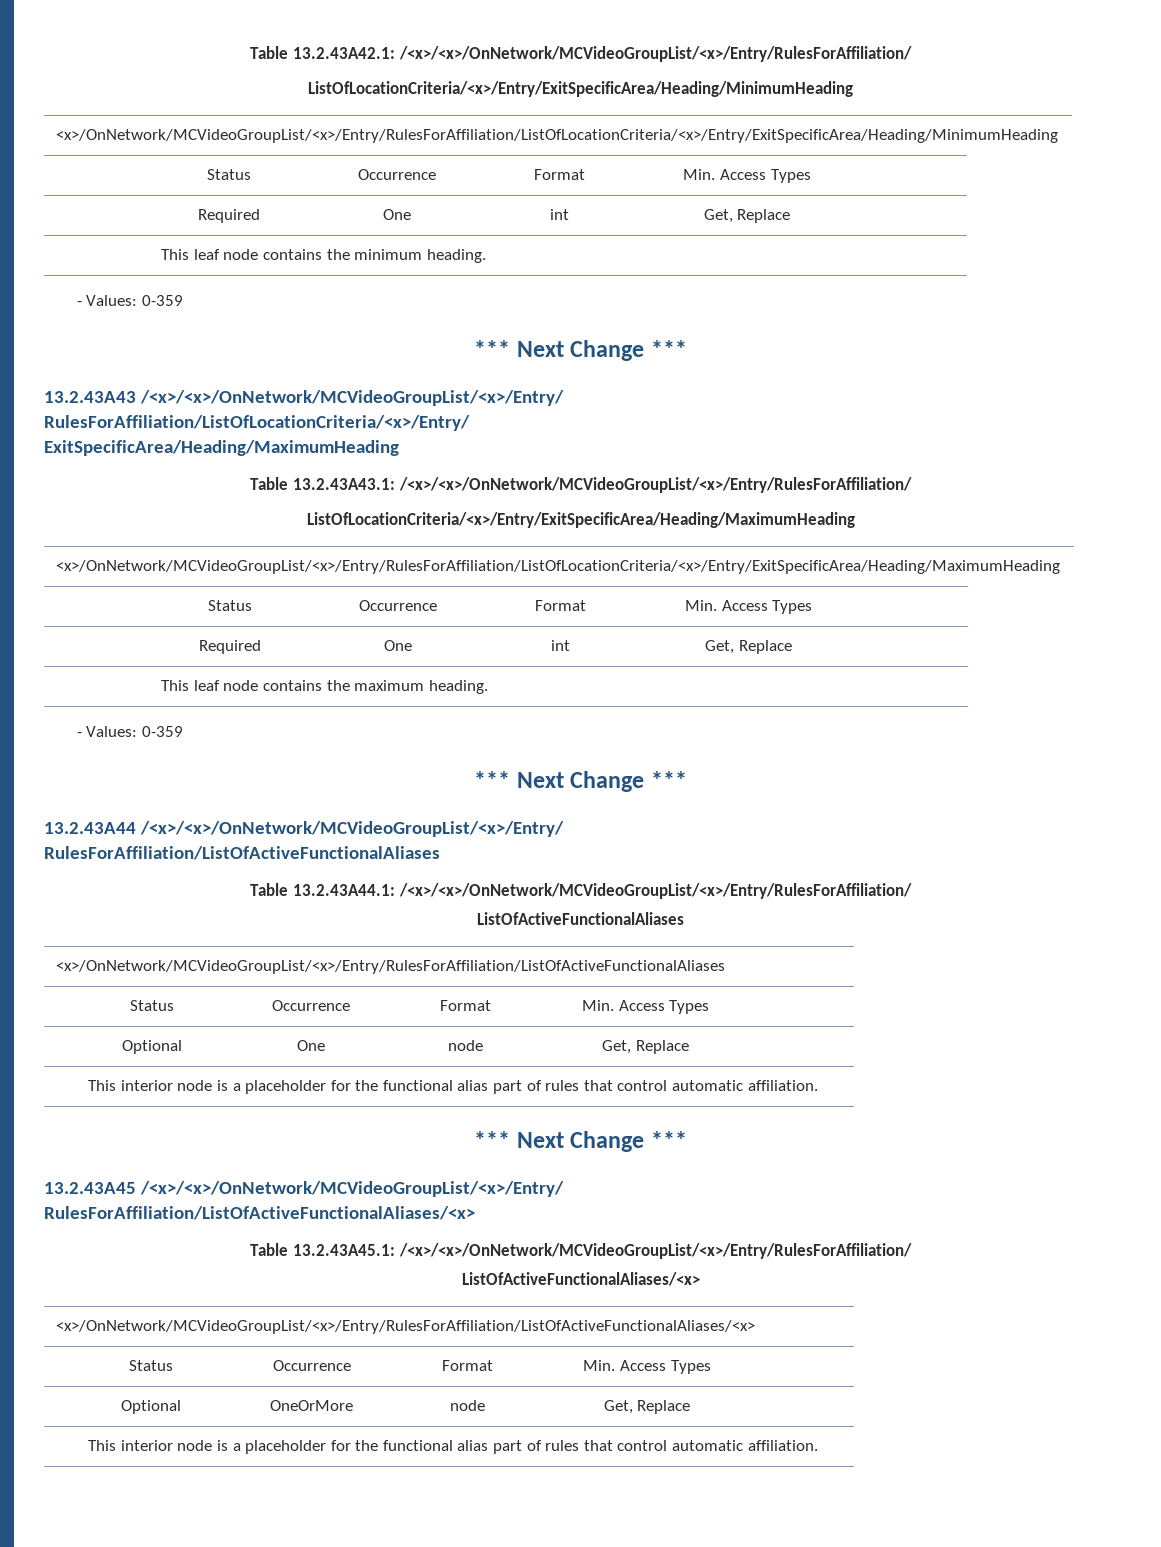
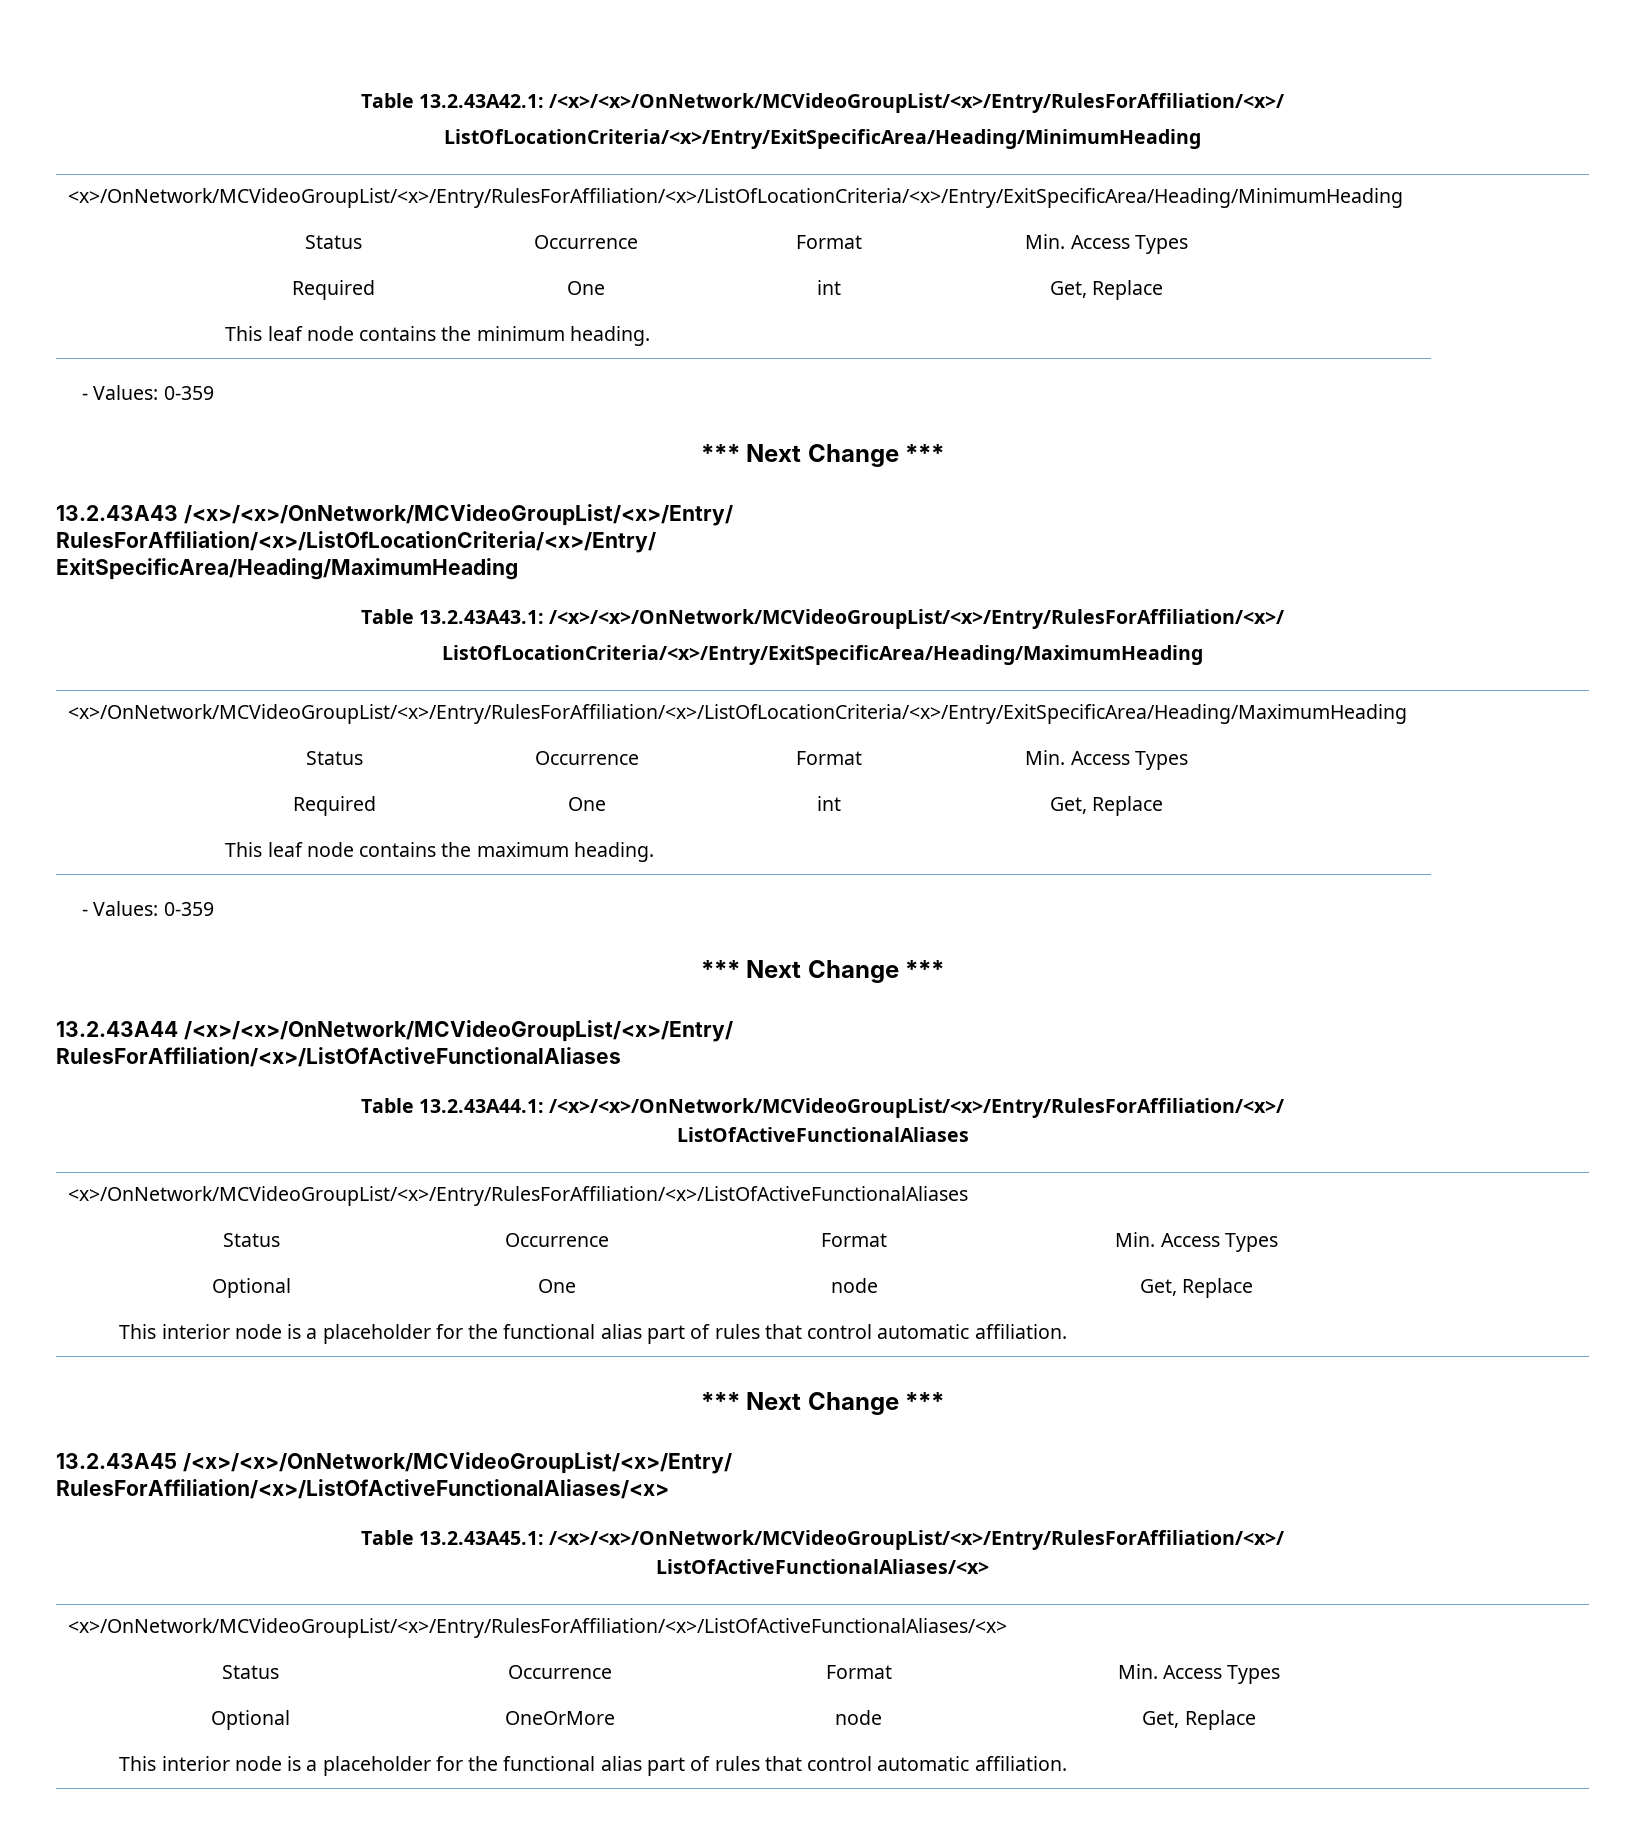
- Table 13.2.43A42.1: /<x>/<x>/OnNetwork/MCVideoGroupList/<x>/Entry/RulesForAffiliation/
+ Table 13.2.43A42.1: /<x>/<x>/OnNetwork/MCVideoGroupList/<x>/Entry/RulesForAffiliation/<x>/
- <x>/OnNetwork/MCVideoGroupList/<x>/Entry/RulesForAffiliation/ListOfLocationCriteria/<x>/Entry/ExitSpecificArea/Heading/MinimumHeading
+ <x>/OnNetwork/MCVideoGroupList/<x>/Entry/RulesForAffiliation/<x>/ListOfLocationCriteria/<x>/Entry/ExitSpecificArea/Heading/MinimumHeading
- RulesForAffiliation/ListOfLocationCriteria/<x>/Entry/
+ RulesForAffiliation/<x>/ListOfLocationCriteria/<x>/Entry/
- Table 13.2.43A43.1: /<x>/<x>/OnNetwork/MCVideoGroupList/<x>/Entry/RulesForAffiliation/
+ Table 13.2.43A43.1: /<x>/<x>/OnNetwork/MCVideoGroupList/<x>/Entry/RulesForAffiliation/<x>/
- <x>/OnNetwork/MCVideoGroupList/<x>/Entry/RulesForAffiliation/ListOfLocationCriteria/<x>/Entry/ExitSpecificArea/Heading/MaximumHeading
+ <x>/OnNetwork/MCVideoGroupList/<x>/Entry/RulesForAffiliation/<x>/ListOfLocationCriteria/<x>/Entry/ExitSpecificArea/Heading/MaximumHeading
- RulesForAffiliation/ListOfActiveFunctionalAliases
+ RulesForAffiliation/<x>/ListOfActiveFunctionalAliases
- Table 13.2.43A44.1: /<x>/<x>/OnNetwork/MCVideoGroupList/<x>/Entry/RulesForAffiliation/
+ Table 13.2.43A44.1: /<x>/<x>/OnNetwork/MCVideoGroupList/<x>/Entry/RulesForAffiliation/<x>/
- <x>/OnNetwork/MCVideoGroupList/<x>/Entry/RulesForAffiliation/ListOfActiveFunctionalAliases
+ <x>/OnNetwork/MCVideoGroupList/<x>/Entry/RulesForAffiliation/<x>/ListOfActiveFunctionalAliases
- RulesForAffiliation/ListOfActiveFunctionalAliases/<x>
+ RulesForAffiliation/<x>/ListOfActiveFunctionalAliases/<x>
- Table 13.2.43A45.1: /<x>/<x>/OnNetwork/MCVideoGroupList/<x>/Entry/RulesForAffiliation/
+ Table 13.2.43A45.1: /<x>/<x>/OnNetwork/MCVideoGroupList/<x>/Entry/RulesForAffiliation/<x>/
- <x>/OnNetwork/MCVideoGroupList/<x>/Entry/RulesForAffiliation/ListOfActiveFunctionalAliases/<x>
+ <x>/OnNetwork/MCVideoGroupList/<x>/Entry/RulesForAffiliation/<x>/ListOfActiveFunctionalAliases/<x>

